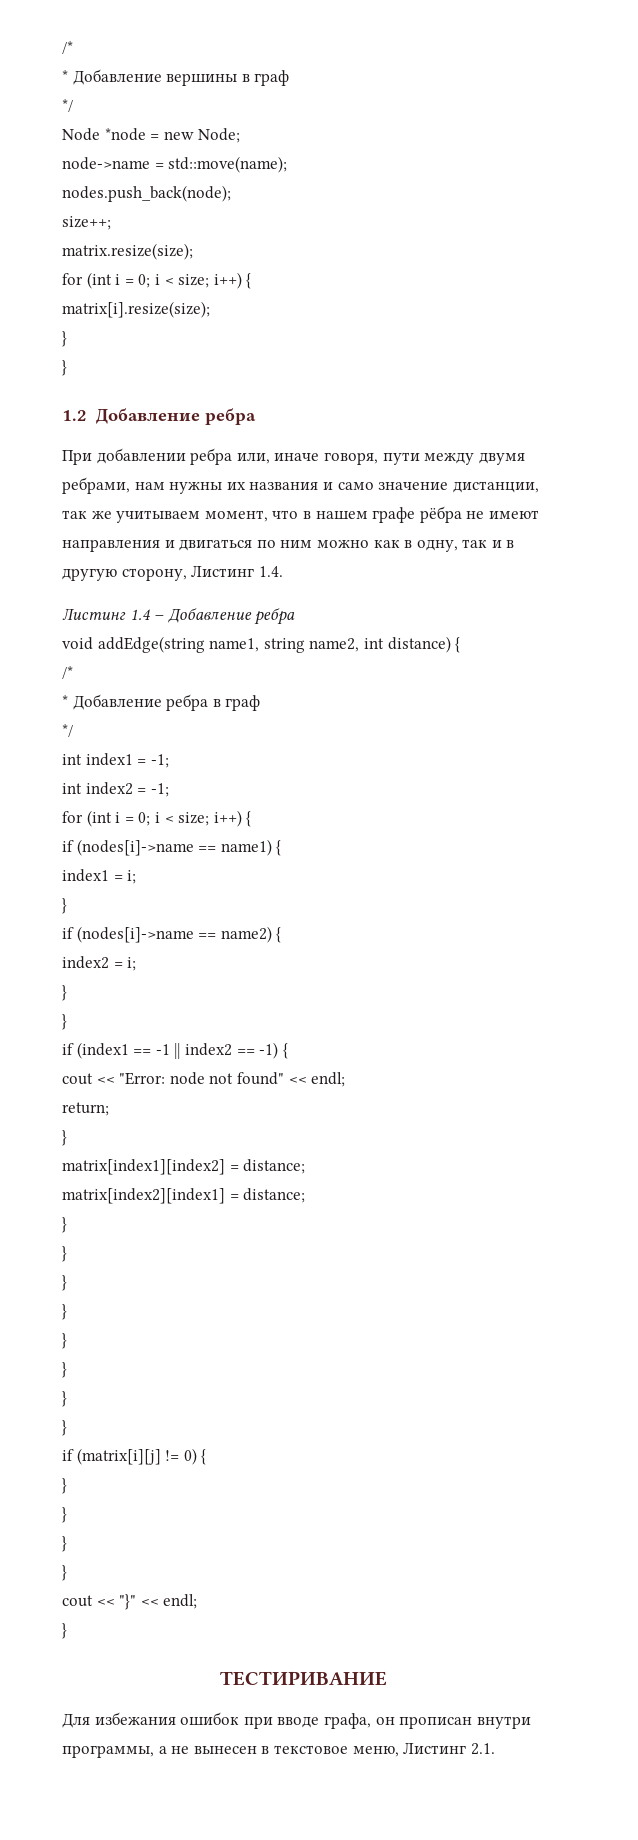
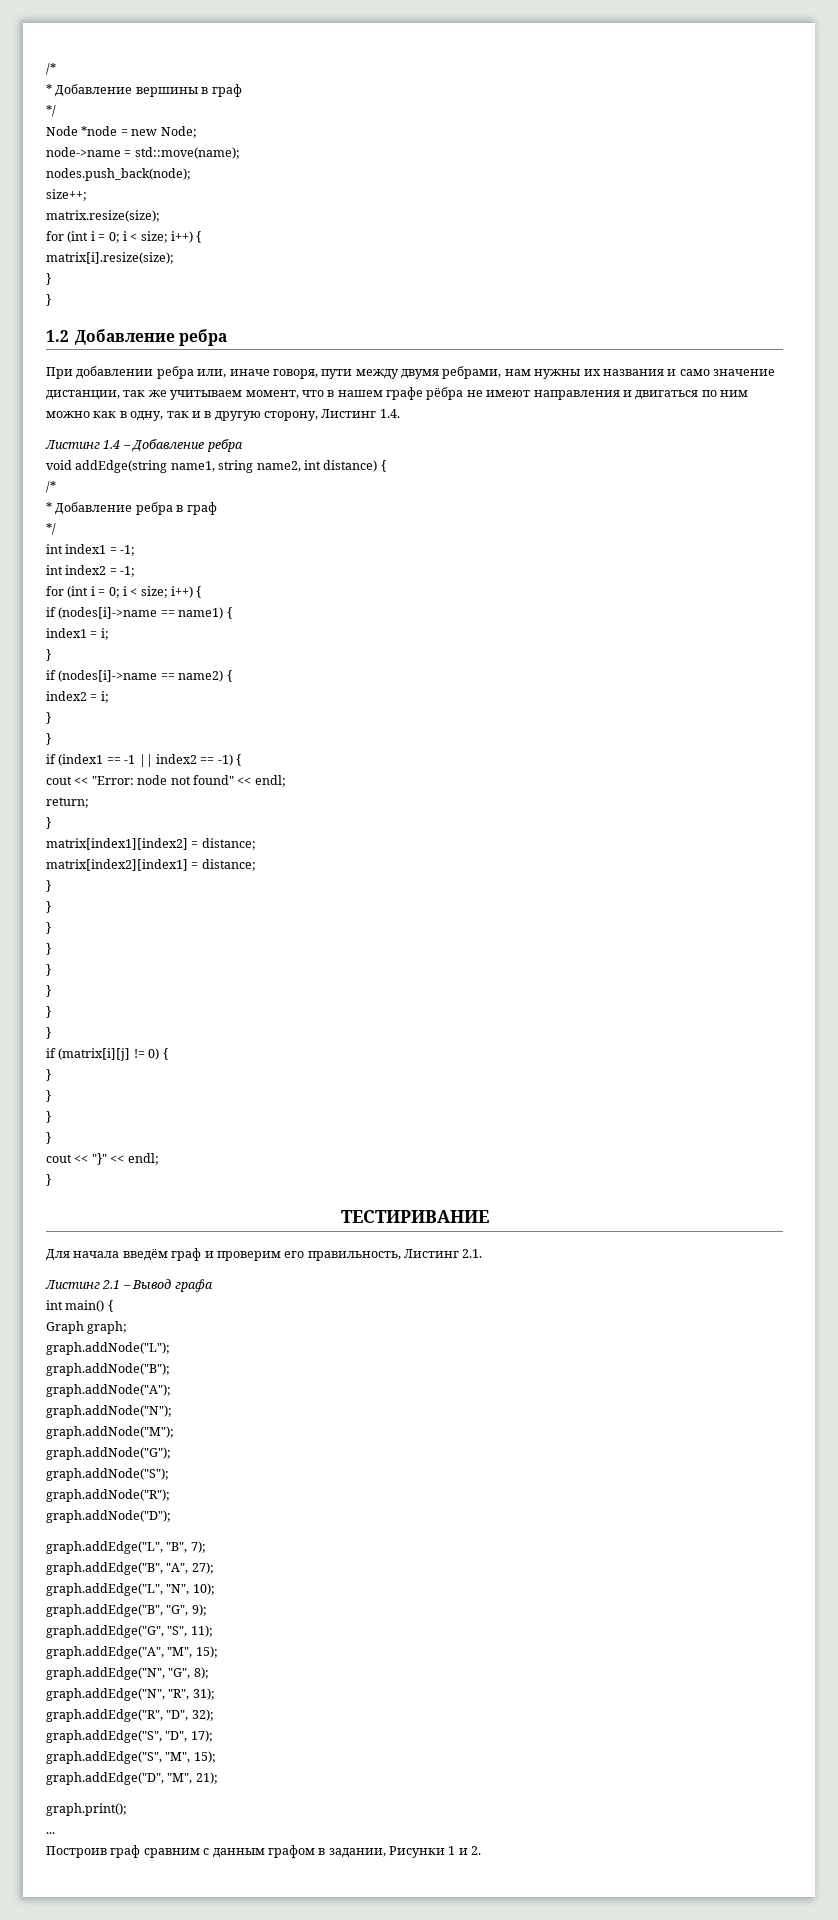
- Для избежания ошибок при вводе графа, он прописан внутри программы, а не вынесен в текстовое меню, Листинг 2.1.
+ Для начала введём граф и проверим его правильность, Листинг 2.1.
+ Листинг 2.1 – Вывод графа
+ int main() {
+ Graph graph;
+ graph.addNode("L");
+ graph.addNode("B");
+ graph.addNode("A");
+ graph.addNode("N");
+ graph.addNode("M");
+ graph.addNode("G");
+ graph.addNode("S");
+ graph.addNode("R");
+ graph.addNode("D");
+ graph.addEdge("L", "B", 7);
+ graph.addEdge("B", "A", 27);
+ graph.addEdge("L", "N", 10);
+ graph.addEdge("B", "G", 9);
+ graph.addEdge("G", "S", 11);
+ graph.addEdge("A", "M", 15);
+ graph.addEdge("N", "G", 8);
+ graph.addEdge("N", "R", 31);
+ graph.addEdge("R", "D", 32);
+ graph.addEdge("S", "D", 17);
+ graph.addEdge("S", "M", 15);
+ graph.addEdge("D", "M", 21);
+ graph.print();
+ ...
+ Построив граф сравним с данным графом в задании, Рисунки 1 и 2.

